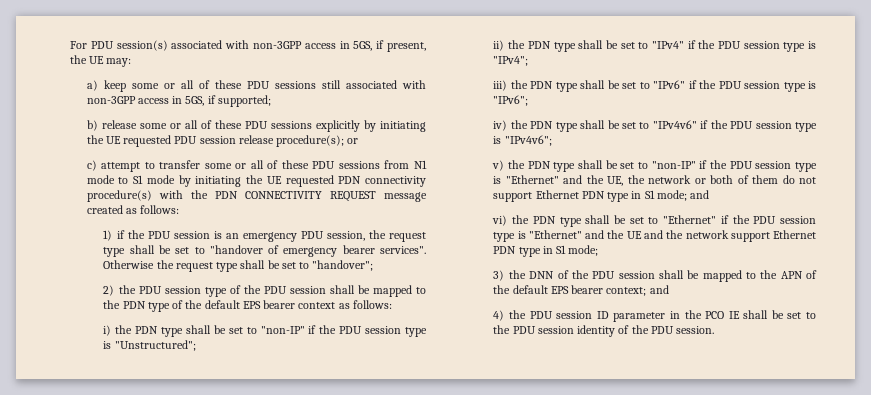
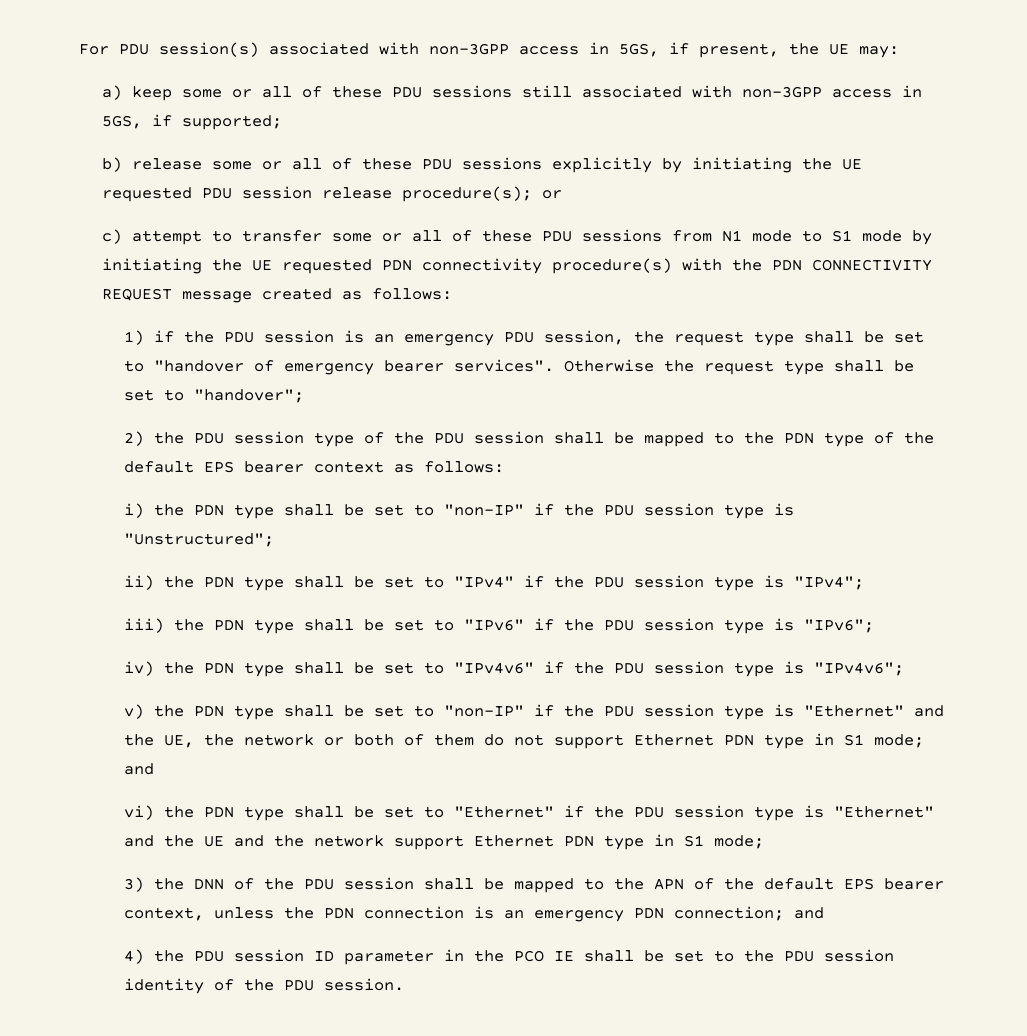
- 3) the DNN of the PDU session shall be mapped to the APN of the default EPS bearer context; and
+ 3) the DNN of the PDU session shall be mapped to the APN of the default EPS bearer context, unless the PDN connection is an emergency PDN connection; and

